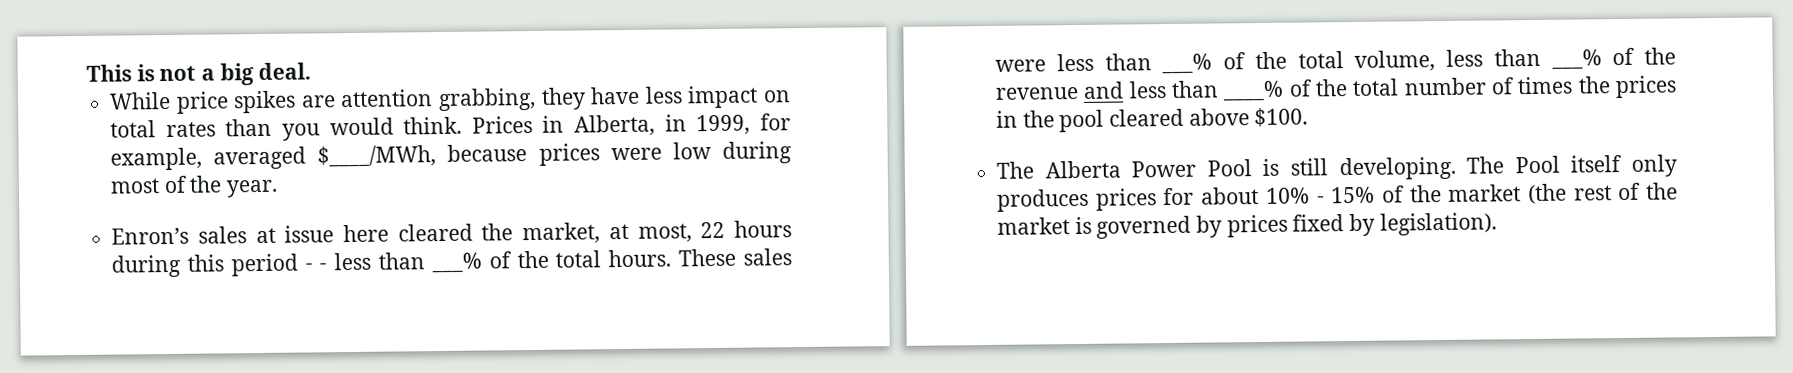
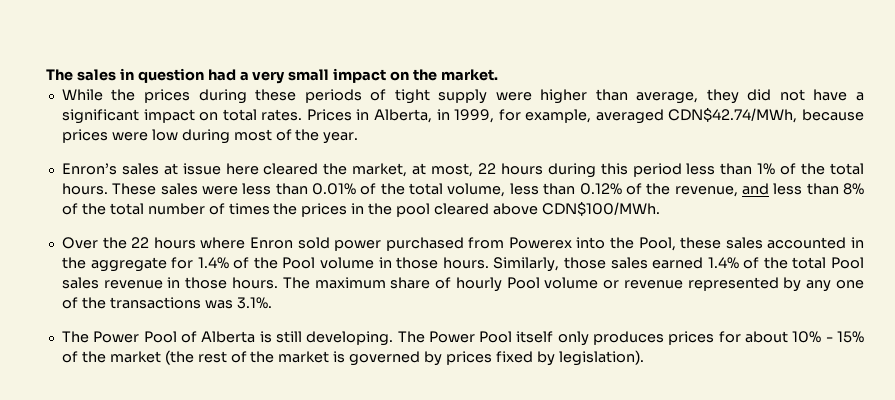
- This is not a big deal.
- While price spikes are attention grabbing, they have less impact on total rates than you would think.
+ The sales in question had a very small impact on the market.
+ While the prices during these periods of tight supply were higher than average, they did not have a significant impact on total rates.
- Prices in Alberta, in 1999, for example, averaged $____/MWh, because prices were low during most of the year.
+ Prices in Alberta, in 1999, for example, averaged CDN$42.74/MWh, because prices were low during most of the year.
- Enron’s sales at issue here cleared the market, at most, 22 hours during this period - - less than ___% of the total hours.
+ Enron’s sales at issue here cleared the market, at most, 22 hours during this period less than 1% of the total hours.
- These sales were less than ___% of the total volume, less than ___% of the revenue and less than ____% of the total number of times the prices in the pool cleared above $100.
- The Alberta Power Pool is still developing.
+ These sales were less than 0.01% of the total volume, less than 0.12% of the revenue, and less than 8% of the total number of times the prices in the pool cleared above CDN$100/MWh.
+ Over the 22 hours where Enron sold power purchased from Powerex into the Pool, these sales accounted in the aggregate for 1.4% of the Pool volume in those hours. Similarly, those sales earned 1.4% of the total Pool sales revenue in those hours. The maximum share of hourly Pool volume or revenue represented by any one of the transactions was 3.1%.
+ The Power Pool of Alberta is still developing.
- The Pool itself only produces prices for about 10% - 15% of the market (the rest of the market is governed by prices fixed by legislation).
+ The Power Pool itself only produces prices for about 10% - 15% of the market (the rest of the market is governed by prices fixed by legislation).

